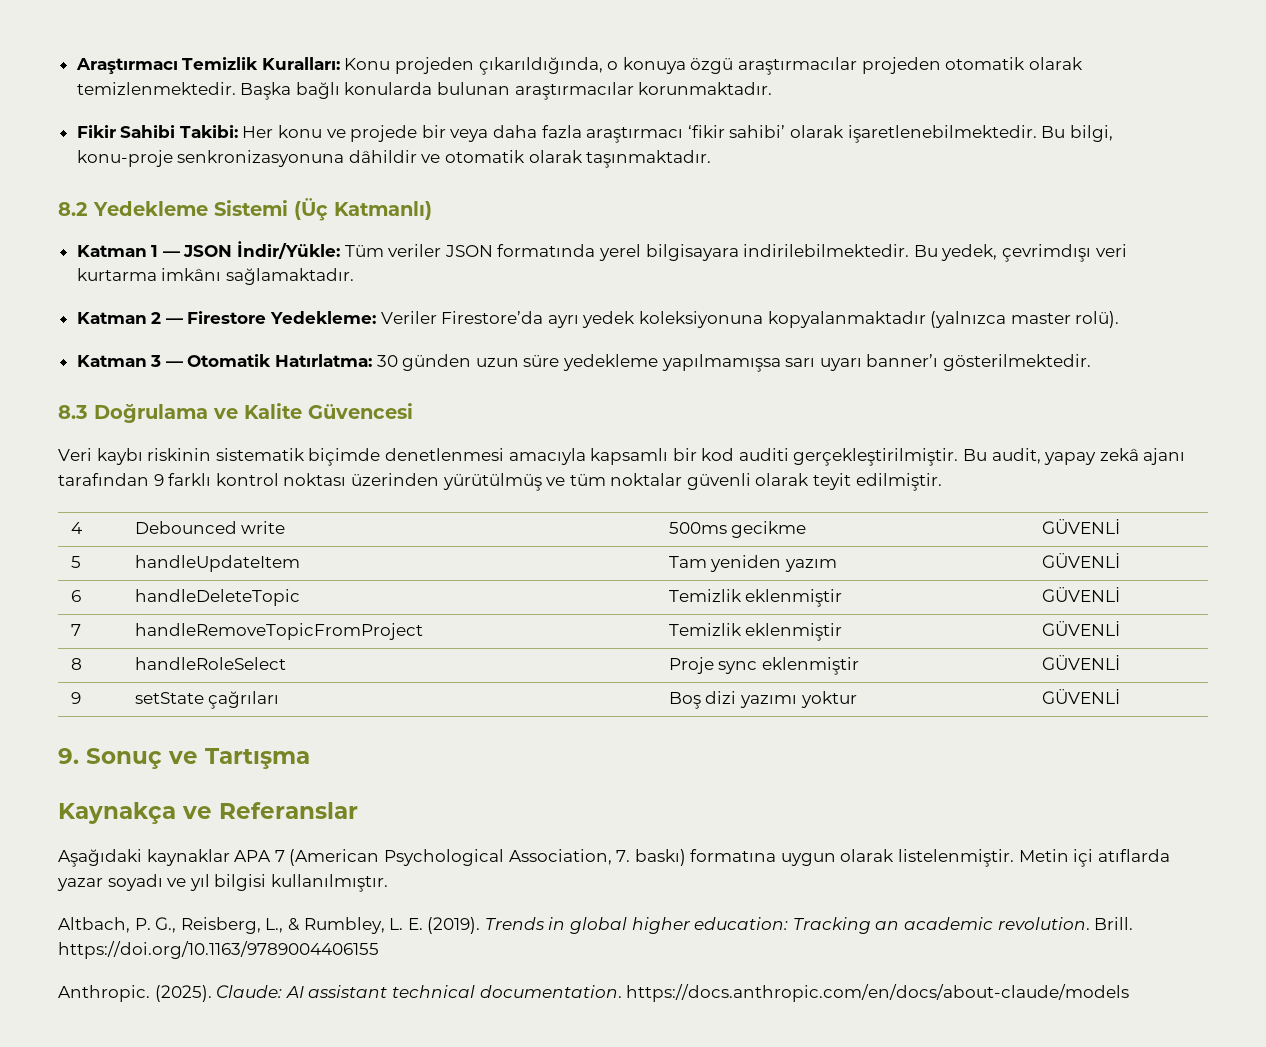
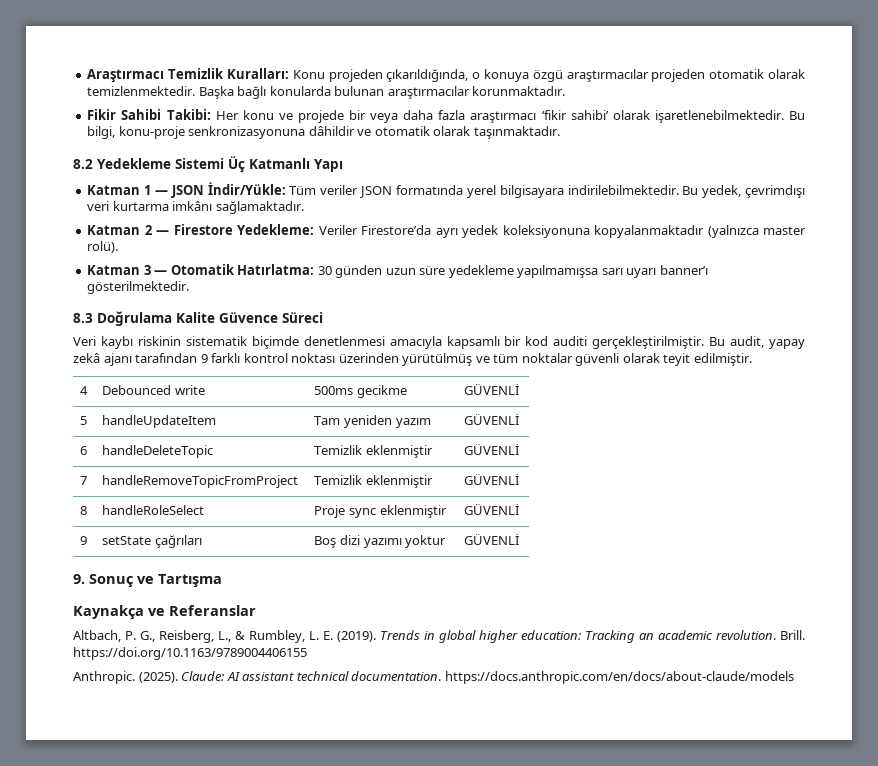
- 8.2 Yedekleme Sistemi (Üç Katmanlı)
+ 8.2 Yedekleme Sistemi Üç Katmanlı Yapı
- 8.3 Doğrulama ve Kalite Güvencesi
+ 8.3 Doğrulama Kalite Güvence Süreci
- Aşağıdaki kaynaklar APA 7 (American Psychological Association, 7. baskı) formatına uygun olarak listelenmiştir. Metin içi atıflarda yazar soyadı ve yıl bilgisi kullanılmıştır.

